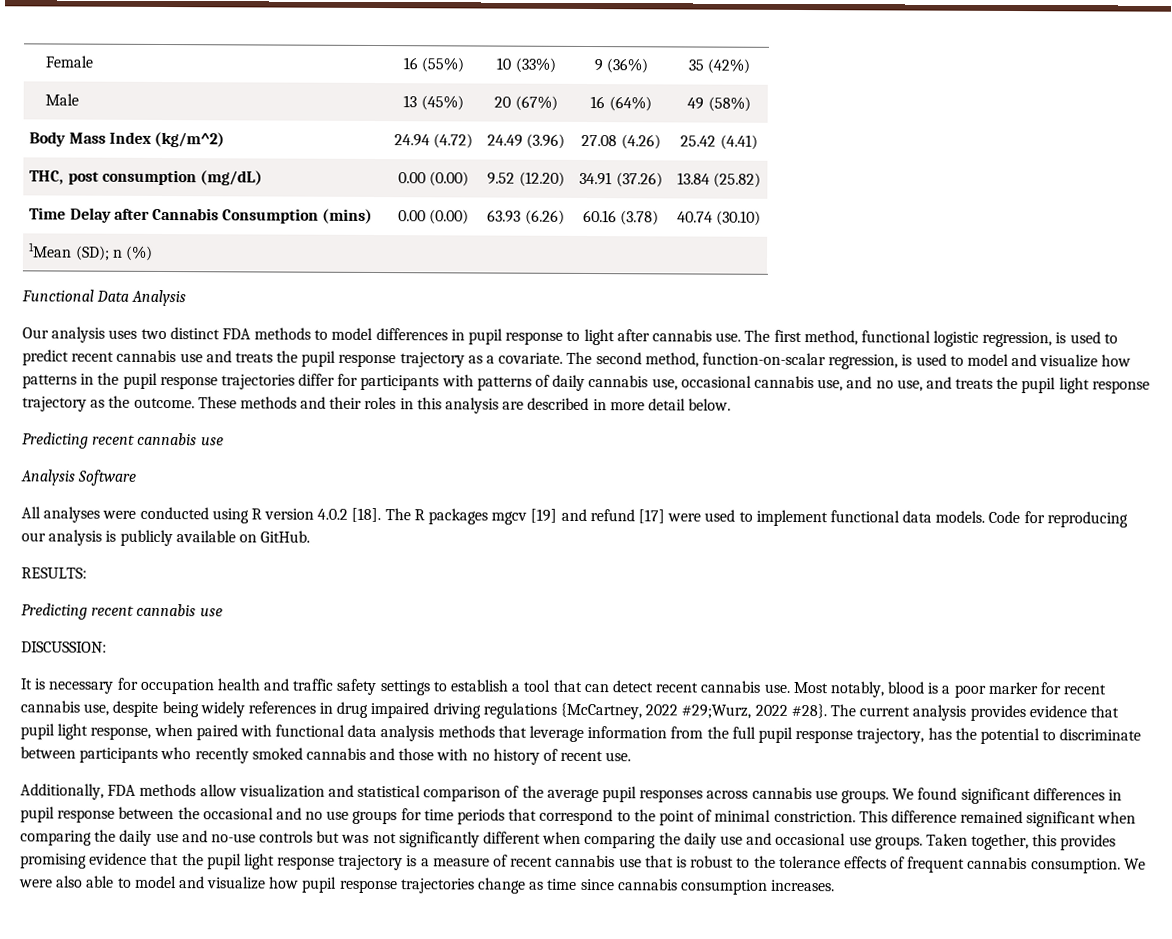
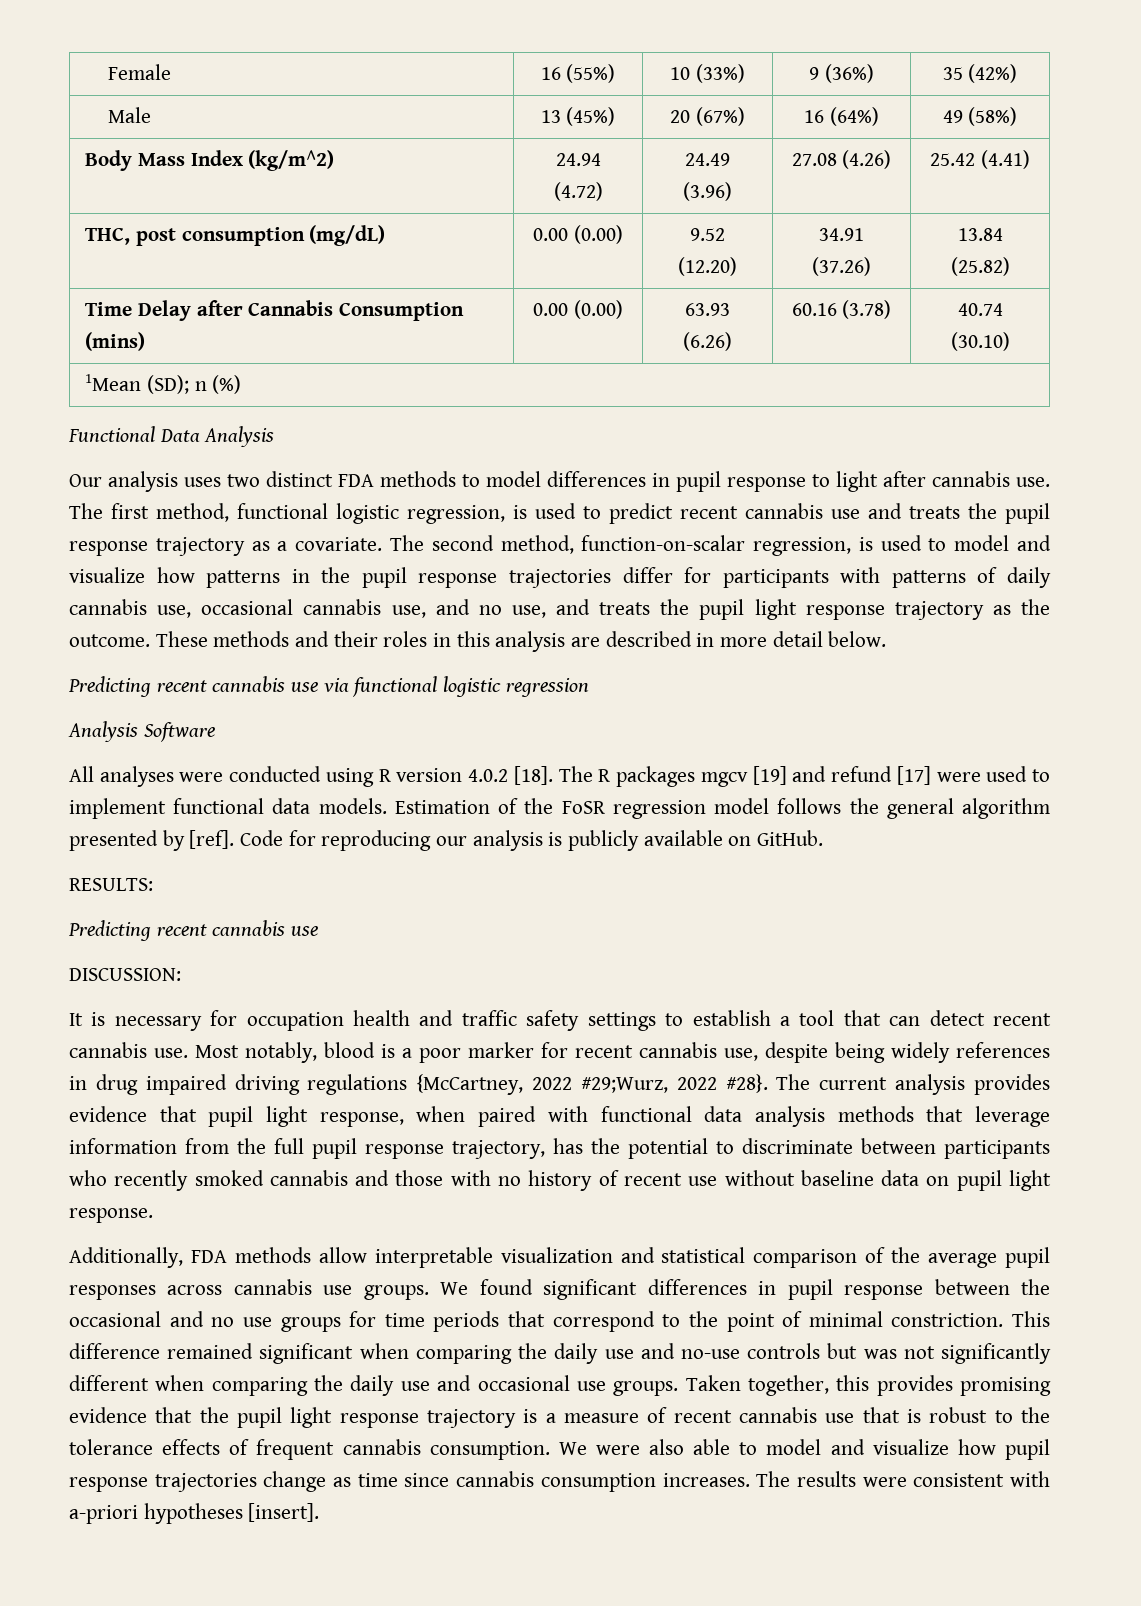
  These methods and their roles in this analysis are described in more detail below.
- Predicting recent cannabis use
+ Predicting recent cannabis use via functional logistic regression
+ Estimation of the FoSR regression model follows the general algorithm presented by [ref].
- The current analysis provides evidence that pupil light response, when paired with functional data analysis methods that leverage information from the full pupil response trajectory, has the potential to discriminate between participants who recently smoked cannabis and those with no history of recent use.
+ The current analysis provides evidence that pupil light response, when paired with functional data analysis methods that leverage information from the full pupil response trajectory, has the potential to discriminate between participants who recently smoked cannabis and those with no history of recent use without baseline data on pupil light response.
- Additionally, FDA methods allow visualization and statistical comparison of the average pupil responses across cannabis use groups.
+ Additionally, FDA methods allow interpretable visualization and statistical comparison of the average pupil responses across cannabis use groups.
+ The results were consistent with a-priori hypotheses [insert].

